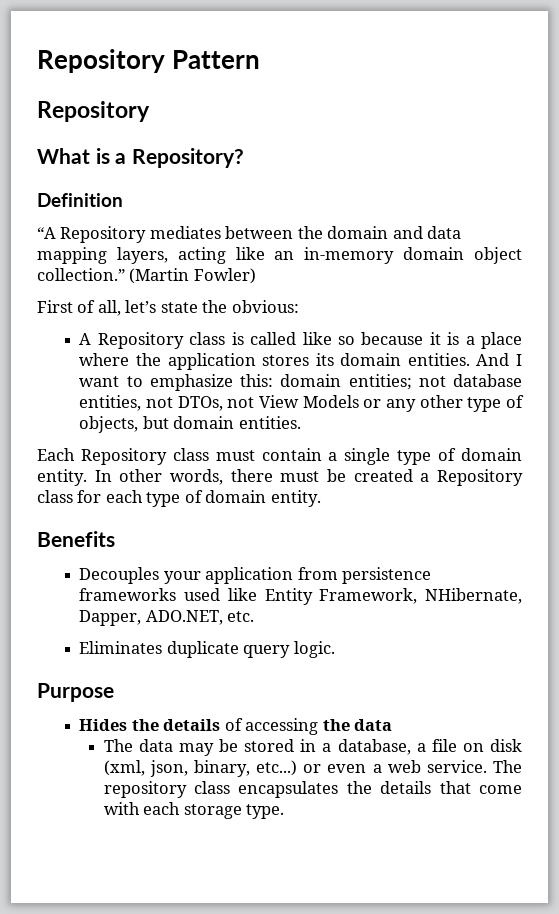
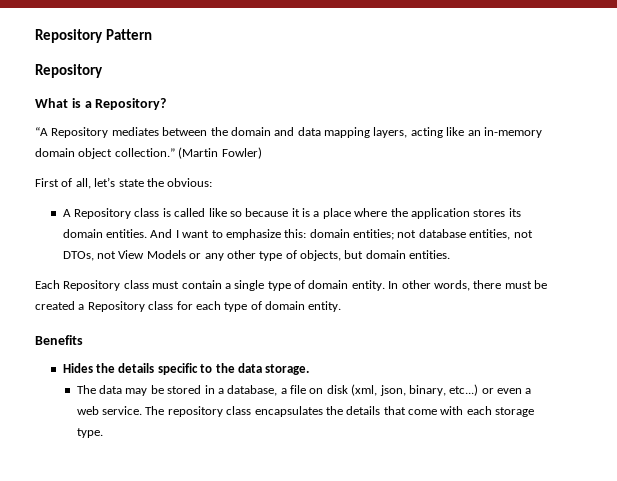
- Definition
- Decouples your application from persistence frameworks used like Entity Framework, NHibernate, Dapper, ADO.NET, etc.
- Eliminates duplicate query logic.
- Purpose
- Hides the details of accessing the data
+ Hides the details specific to the data storage.

